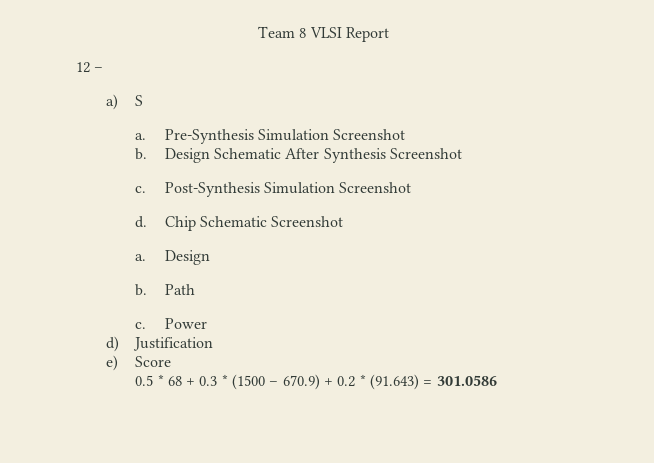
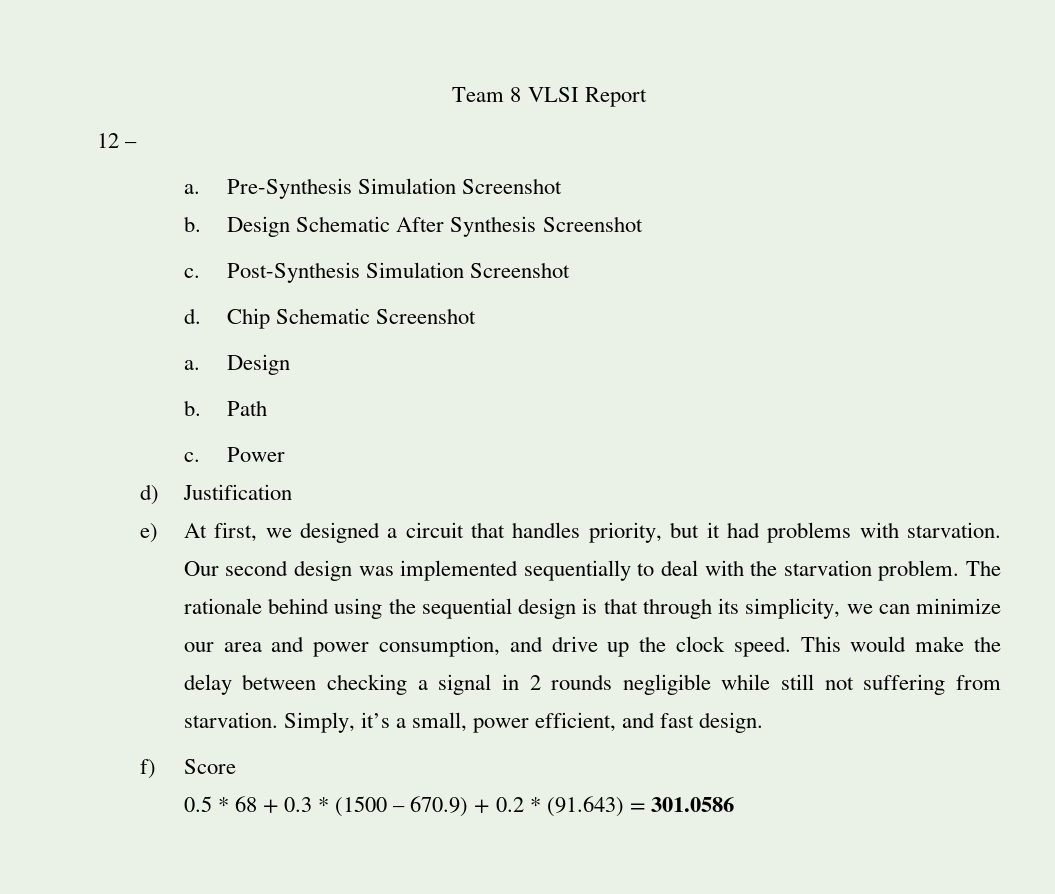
- a) S
- e) Score
+ e) At first, we designed a circuit that handles priority, but it had problems with starvation. Our second design was implemented sequentially to deal with the starvation problem. The rationale behind using the sequential design is that through its simplicity, we can minimize our area and power consumption, and drive up the clock speed. This would make the delay between checking a signal in 2 rounds negligible while still not suffering from starvation. Simply, it’s a small, power efficient, and fast design.
+ f) Score

